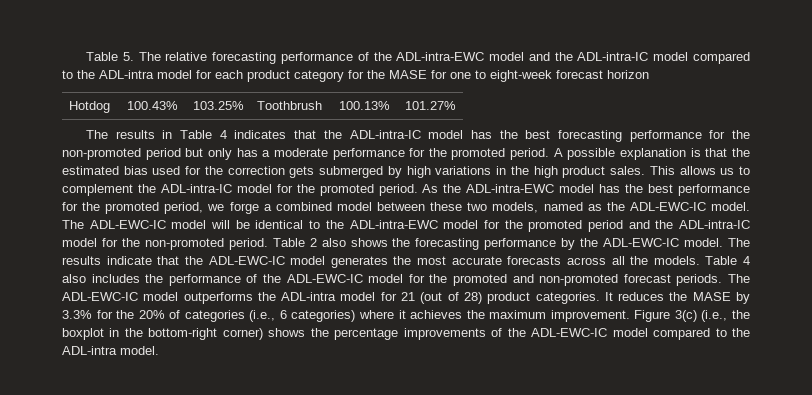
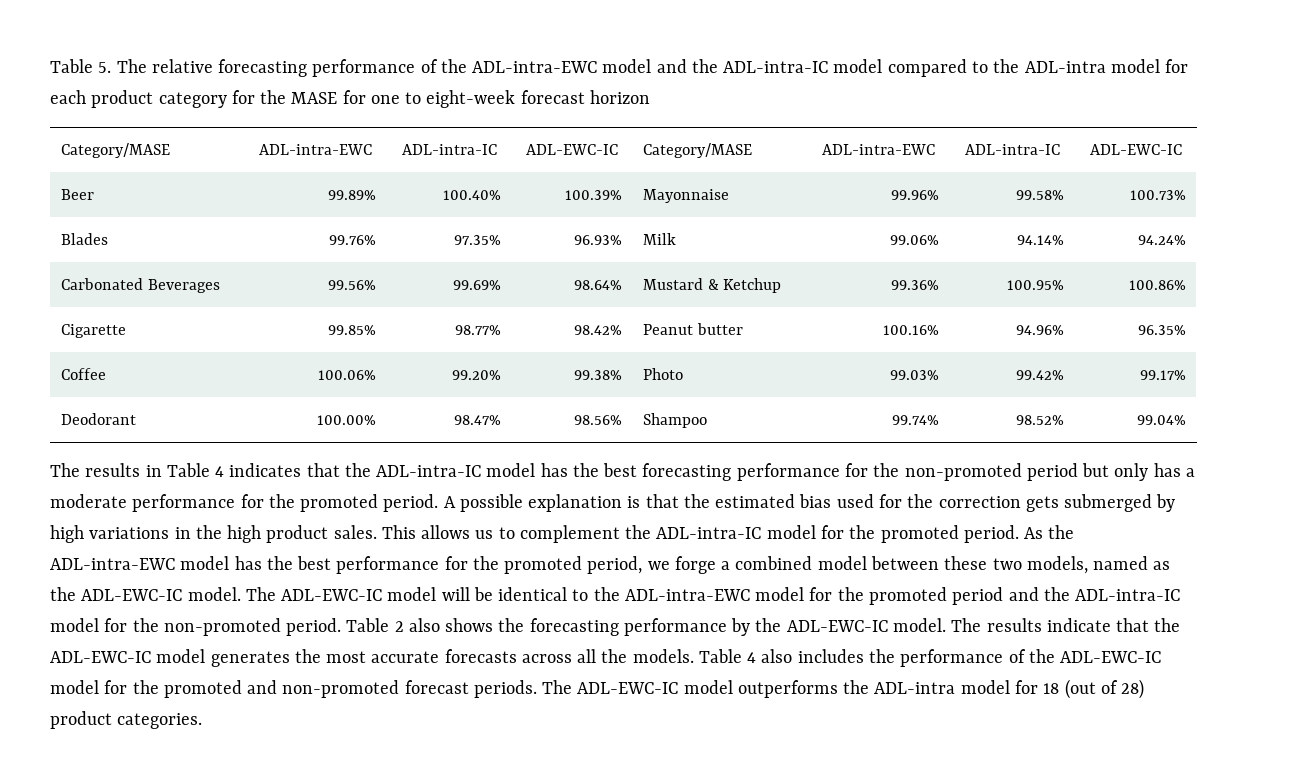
- Hotdog | 100.43% | 103.25% | Toothbrush | 100.13% | 101.27%
+ Category/MASE | ADL-intra-EWC | ADL-intra-IC | ADL-EWC-IC | Category/MASE | ADL-intra-EWC | ADL-intra-IC | ADL-EWC-IC
+ Beer | 99.89% | 100.40% | 100.39% | Mayonnaise | 99.96% | 99.58% | 100.73%
+ Blades | 99.76% | 97.35% | 96.93% | Milk | 99.06% | 94.14% | 94.24%
+ Carbonated Beverages | 99.56% | 99.69% | 98.64% | Mustard & Ketchup | 99.36% | 100.95% | 100.86%
+ Cigarette | 99.85% | 98.77% | 98.42% | Peanut butter | 100.16% | 94.96% | 96.35%
+ Coffee | 100.06% | 99.20% | 99.38% | Photo | 99.03% | 99.42% | 99.17%
+ Deodorant | 100.00% | 98.47% | 98.56% | Shampoo | 99.74% | 98.52% | 99.04%
- The ADL-EWC-IC model outperforms the ADL-intra model for 21 (out of 28) product categories. It reduces the MASE by 3.3% for the 20% of categories (i.e., 6 categories) where it achieves the maximum improvement. Figure 3(c) (i.e., the boxplot in the bottom-right corner) shows the percentage improvements of the ADL-EWC-IC model compared to the ADL-intra model.
+ The ADL-EWC-IC model outperforms the ADL-intra model for 18 (out of 28) product categories.

